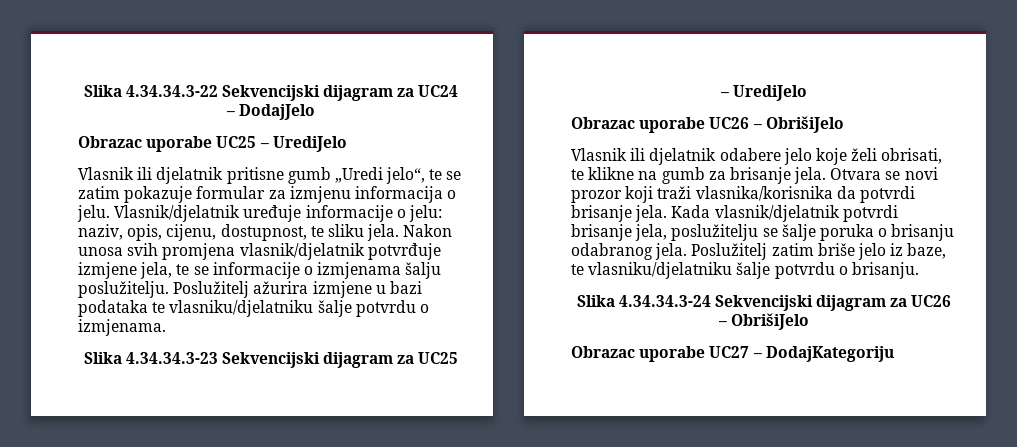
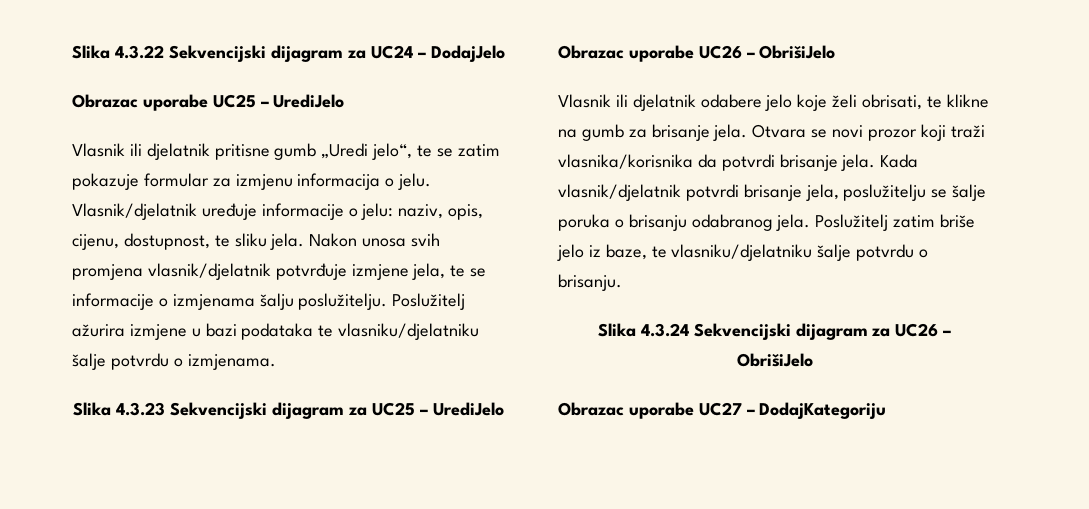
- Slika 4.34.34.3-22 Sekvencijski dijagram za UC24 – DodajJelo
+ Slika 4.3.22 Sekvencijski dijagram za UC24 – DodajJelo
- Slika 4.34.34.3-23 Sekvencijski dijagram za UC25 – UrediJelo
+ Slika 4.3.23 Sekvencijski dijagram za UC25 – UrediJelo
- Slika 4.34.34.3-24 Sekvencijski dijagram za UC26 – ObrišiJelo
+ Slika 4.3.24 Sekvencijski dijagram za UC26 – ObrišiJelo

